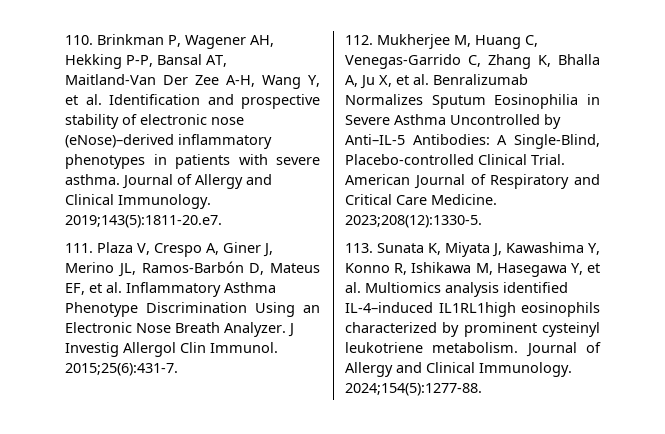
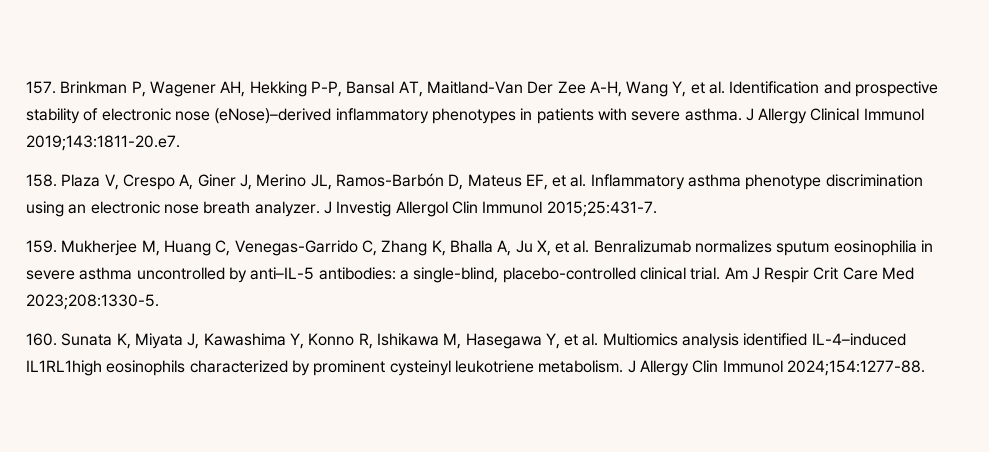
- 110. Brinkman P, Wagener AH, Hekking P-P, Bansal AT, Maitland-Van Der Zee A-H, Wang Y, et al. Identification and prospective stability of electronic nose (eNose)–derived inflammatory phenotypes in patients with severe asthma.
+ 157. Brinkman P, Wagener AH, Hekking P-P, Bansal AT, Maitland-Van Der Zee A-H, Wang Y, et al. Identification and prospective stability of electronic nose (eNose)–derived inflammatory phenotypes in patients with severe asthma.
- Journal of Allergy and Clinical Immunology. 2019;143(5):1811-20.e7.
- 111. Plaza V, Crespo A, Giner J, Merino JL, Ramos-Barbón D, Mateus EF, et al. Inflammatory Asthma Phenotype Discrimination Using an Electronic Nose Breath Analyzer.
+ J Allergy Clinical Immunol 2019;143:1811-20.e7.
+ 158. Plaza V, Crespo A, Giner J, Merino JL, Ramos-Barbón D, Mateus EF, et al. Inflammatory asthma phenotype discrimination using an electronic nose breath analyzer.
- J Investig Allergol Clin Immunol. 2015;25(6):431-7.
- 112. Mukherjee M, Huang C, Venegas-Garrido C, Zhang K, Bhalla A, Ju X, et al. Benralizumab Normalizes Sputum Eosinophilia in Severe Asthma Uncontrolled by Anti–IL-5 Antibodies: A Single-Blind, Placebo-controlled Clinical Trial. American Journal of Respiratory and Critical Care Medicine. 2023;208(12):1330-5.
- 113. Sunata K, Miyata J, Kawashima Y, Konno R, Ishikawa M, Hasegawa Y, et al. Multiomics analysis identified IL-4–induced IL1RL1high eosinophils characterized by prominent cysteinyl leukotriene metabolism.
+ J Investig Allergol Clin Immunol 2015;25:431-7.
+ 159. Mukherjee M, Huang C, Venegas-Garrido C, Zhang K, Bhalla A, Ju X, et al. Benralizumab normalizes sputum eosinophilia in severe asthma uncontrolled by anti–IL-5 antibodies: a single-blind, placebo-controlled clinical trial. Am J Respir Crit Care Med 2023;208:1330-5.
+ 160. Sunata K, Miyata J, Kawashima Y, Konno R, Ishikawa M, Hasegawa Y, et al. Multiomics analysis identified IL-4–induced IL1RL1high eosinophils characterized by prominent cysteinyl leukotriene metabolism.
- Journal of Allergy and Clinical Immunology. 2024;154(5):1277-88.
+ J Allergy Clin Immunol 2024;154:1277-88.

